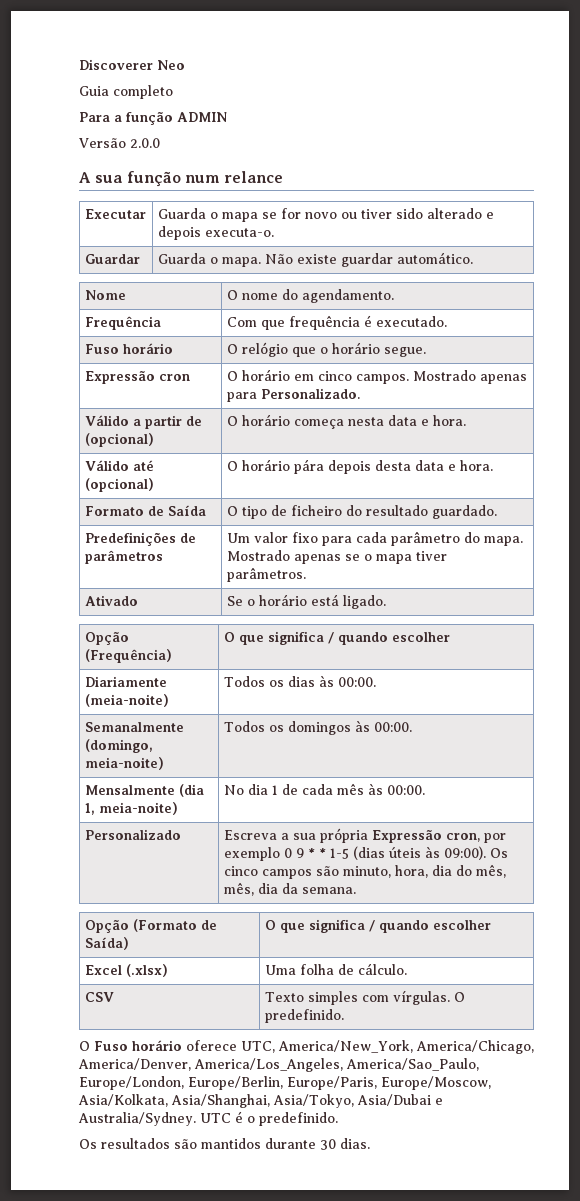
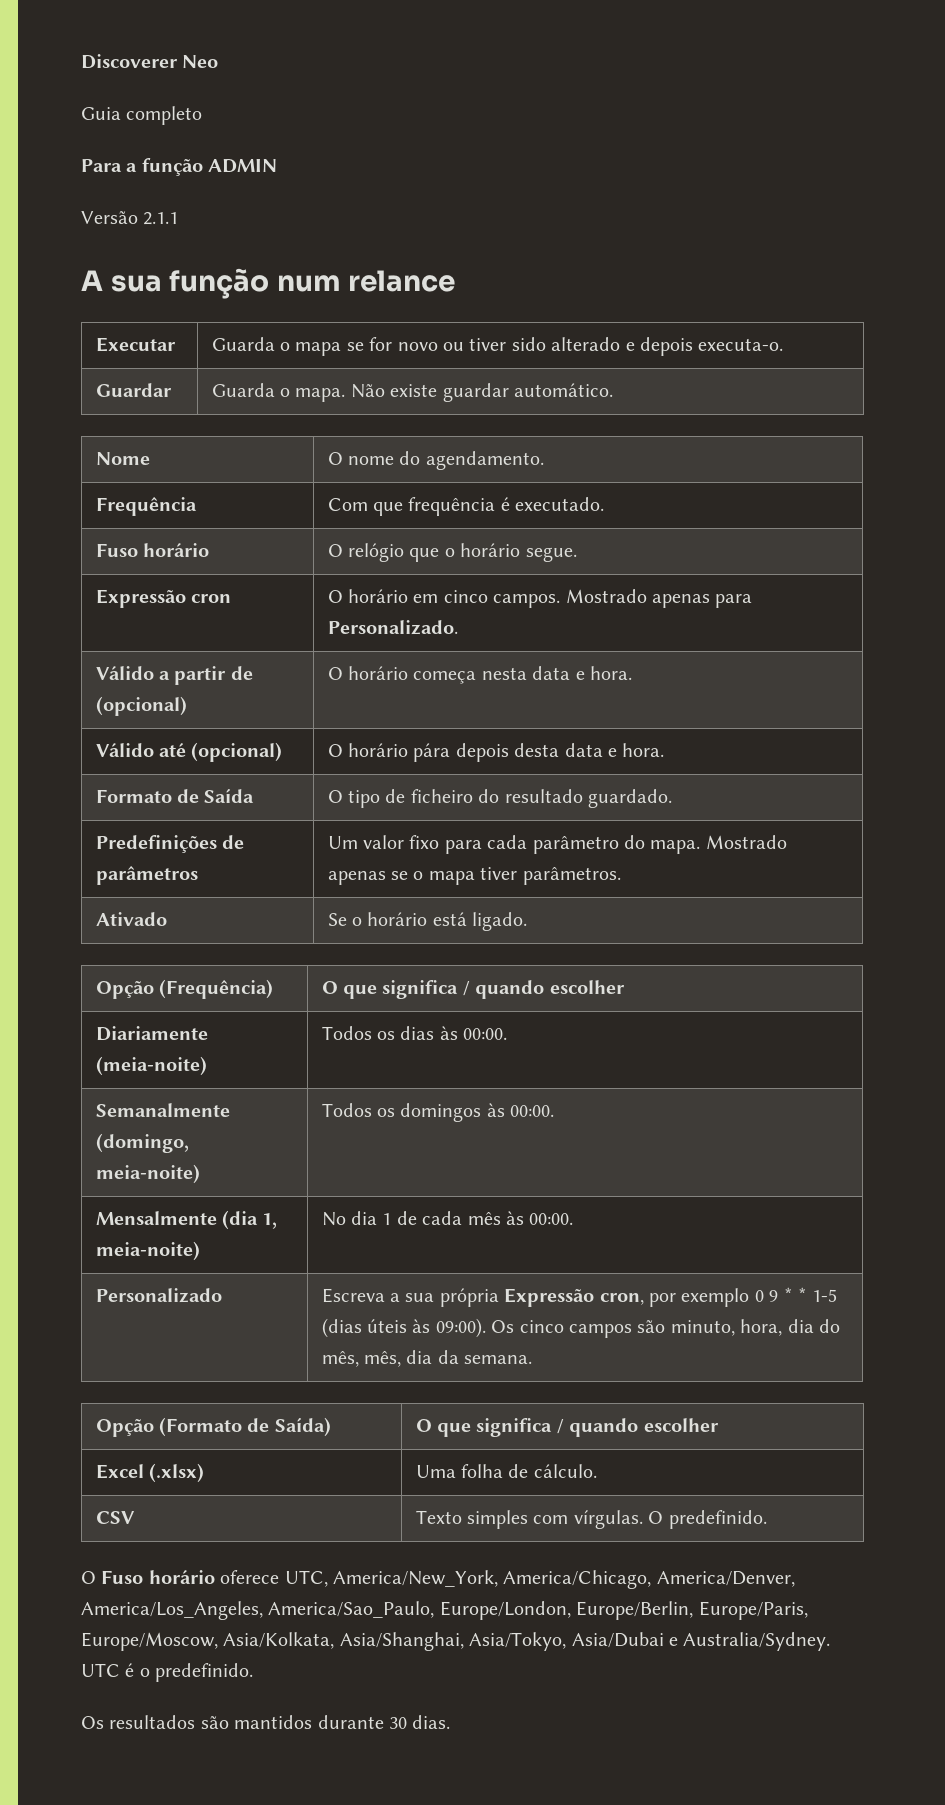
- Versão 2.0.0
+ Versão 2.1.1

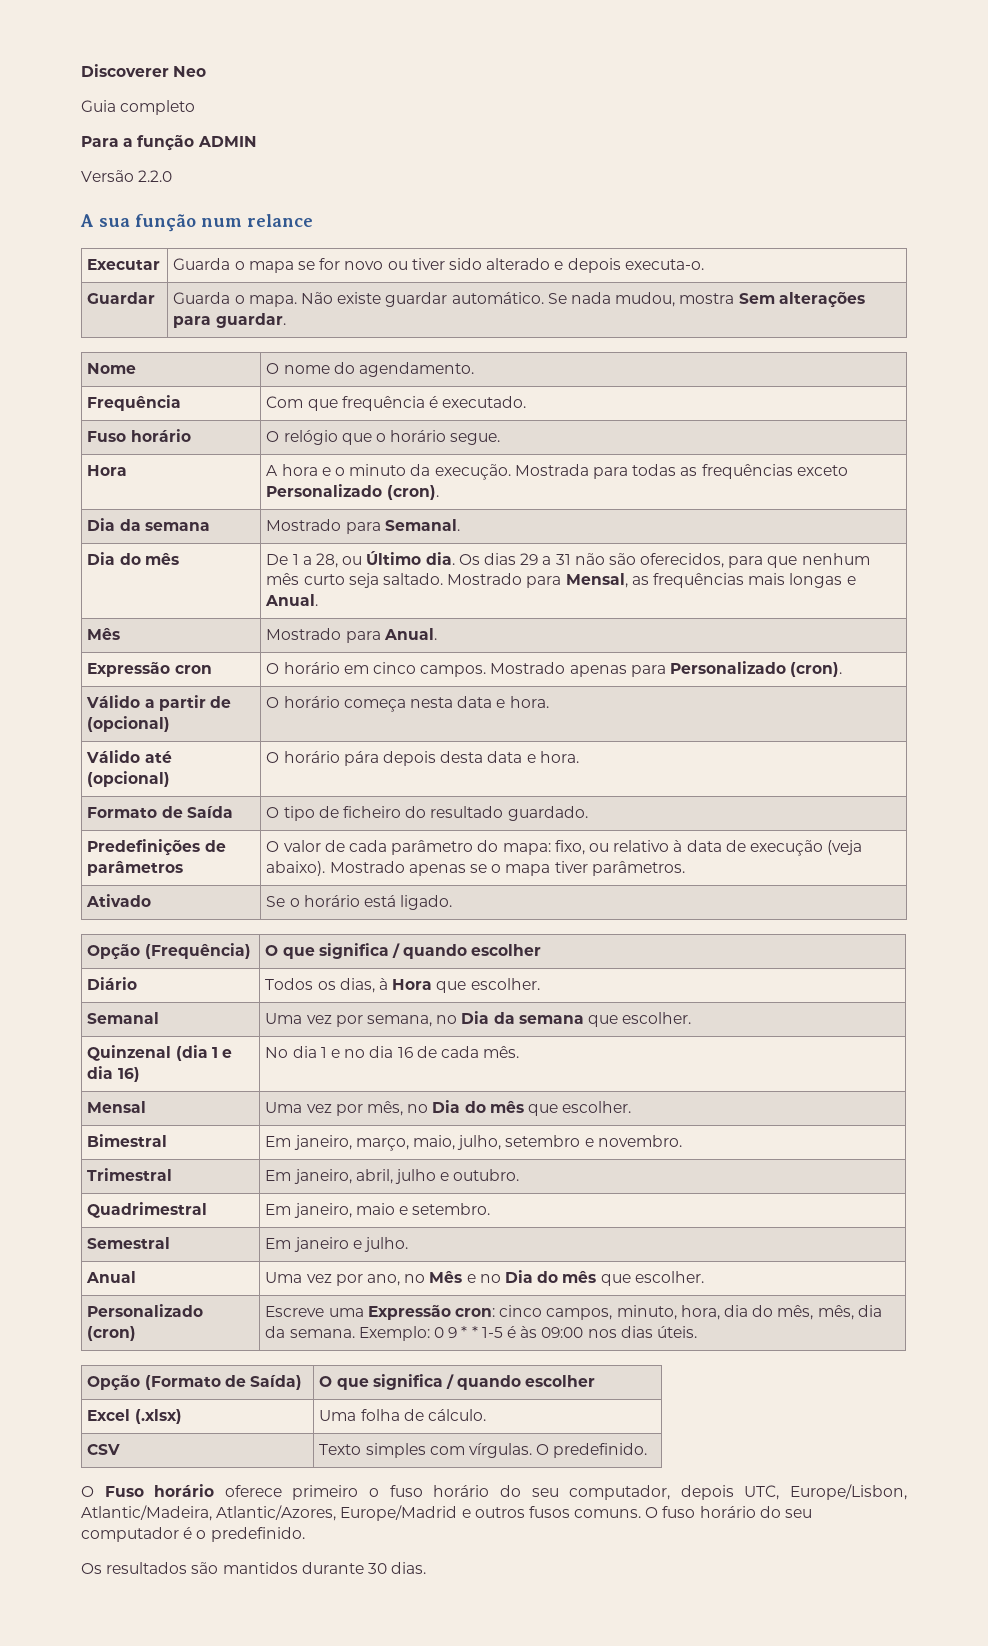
- Versão 2.1.1
+ Versão 2.2.0
- Guardar | Guarda o mapa. Não existe guardar automático.
+ Guardar | Guarda o mapa. Não existe guardar automático. Se nada mudou, mostra Sem alterações para guardar.
+ Hora | A hora e o minuto da execução. Mostrada para todas as frequências exceto Personalizado (cron).
+ Dia da semana | Mostrado para Semanal.
+ Dia do mês | De 1 a 28, ou Último dia. Os dias 29 a 31 não são oferecidos, para que nenhum mês curto seja saltado. Mostrado para Mensal, as frequências mais longas e Anual.
+ Mês | Mostrado para Anual.
- Expressão cron | O horário em cinco campos. Mostrado apenas para Personalizado.
+ Expressão cron | O horário em cinco campos. Mostrado apenas para Personalizado (cron).
- Predefinições de parâmetros | Um valor fixo para cada parâmetro do mapa. Mostrado apenas se o mapa tiver parâmetros.
+ Predefinições de parâmetros | O valor de cada parâmetro do mapa: fixo, ou relativo à data de execução (veja abaixo). Mostrado apenas se o mapa tiver parâmetros.
- Diariamente (meia-noite) | Todos os dias às 00:00.
- Semanalmente (domingo, meia-noite) | Todos os domingos às 00:00.
- Mensalmente (dia 1, meia-noite) | No dia 1 de cada mês às 00:00.
- Personalizado | Escreva a sua própria Expressão cron, por exemplo 0 9 * * 1-5 (dias úteis às 09:00). Os cinco campos são minuto, hora, dia do mês, mês, dia da semana.
+ Diário | Todos os dias, à Hora que escolher.
+ Semanal | Uma vez por semana, no Dia da semana que escolher.
+ Quinzenal (dia 1 e dia 16) | No dia 1 e no dia 16 de cada mês.
+ Mensal | Uma vez por mês, no Dia do mês que escolher.
+ Bimestral | Em janeiro, março, maio, julho, setembro e novembro.
+ Trimestral | Em janeiro, abril, julho e outubro.
+ Quadrimestral | Em janeiro, maio e setembro.
+ Semestral | Em janeiro e julho.
+ Anual | Uma vez por ano, no Mês e no Dia do mês que escolher.
+ Personalizado (cron) | Escreve uma Expressão cron: cinco campos, minuto, hora, dia do mês, mês, dia da semana. Exemplo: 0 9 * * 1-5 é às 09:00 nos dias úteis.
- O Fuso horário oferece UTC, America/New_York, America/Chicago, America/Denver, America/Los_Angeles, America/Sao_Paulo, Europe/London, Europe/Berlin, Europe/Paris, Europe/Moscow, Asia/Kolkata, Asia/Shanghai, Asia/Tokyo, Asia/Dubai e Australia/Sydney. UTC é o predefinido.
+ O Fuso horário oferece primeiro o fuso horário do seu computador, depois UTC, Europe/Lisbon, Atlantic/Madeira, Atlantic/Azores, Europe/Madrid e outros fusos comuns. O fuso horário do seu computador é o predefinido.

